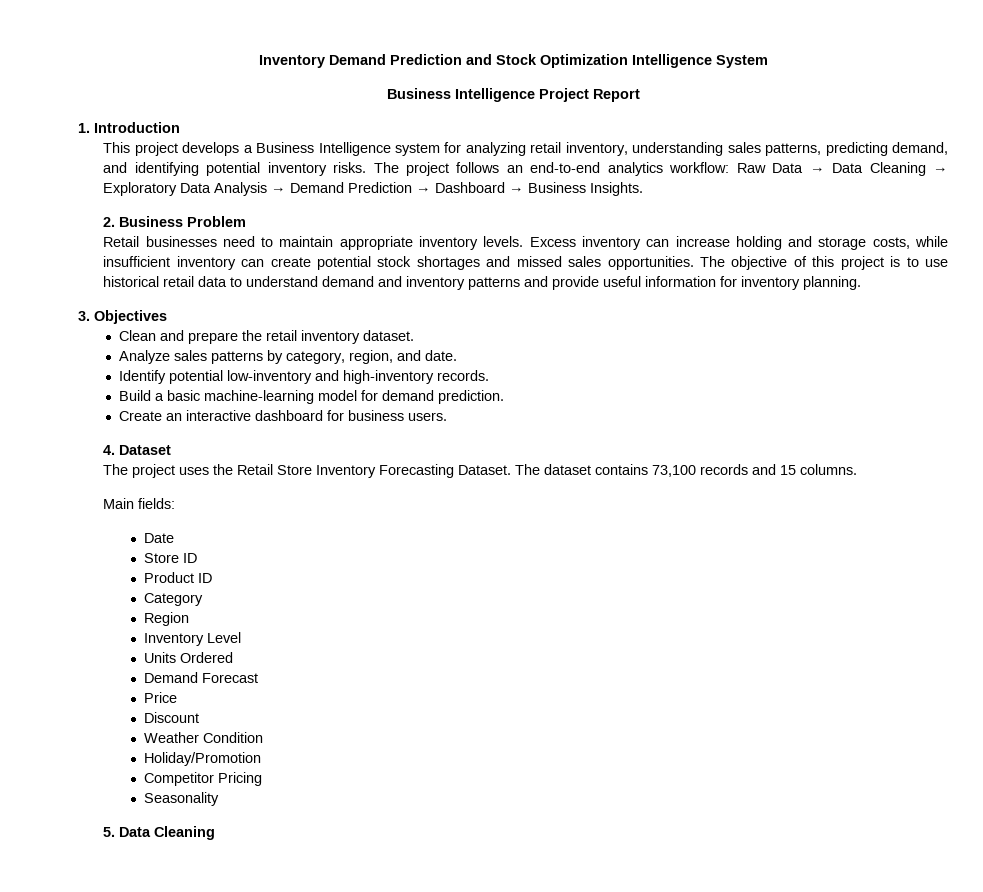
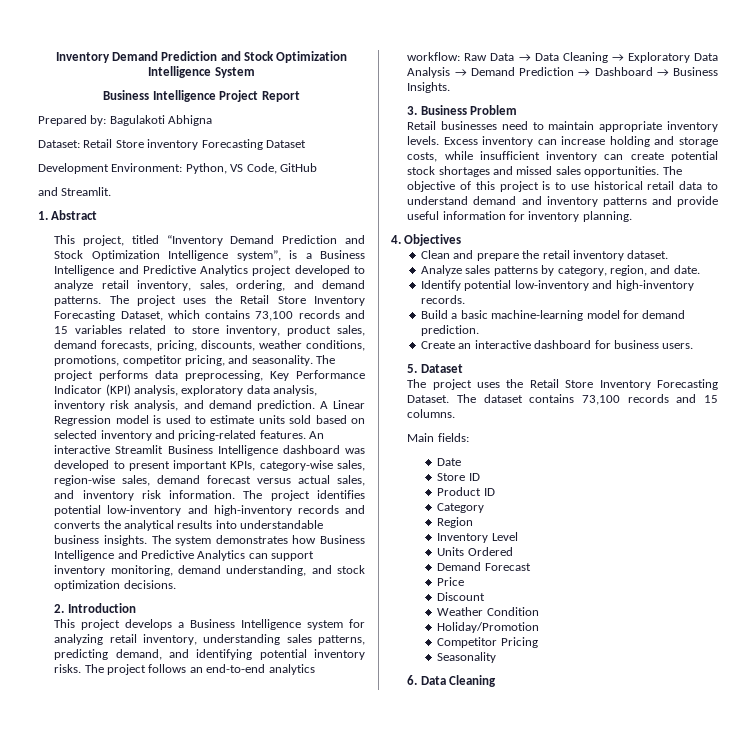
- 1. Introduction
+ Prepared by: Bagulakoti Abhigna
+ Dataset: Retail Store inventory Forecasting Dataset
+ Development Environment: Python, VS Code, GitHub
+ and Streamlit.
+ 1. Abstract
+ This project, titled “Inventory Demand Prediction and Stock Optimization Intelligence system”, is a Business Intelligence and Predictive Analytics project developed to analyze retail inventory, sales, ordering, and demand patterns. The project uses the Retail Store Inventory Forecasting Dataset, which contains 73,100 records and 15 variables related to store inventory, product sales, demand forecasts, pricing, discounts, weather conditions, promotions, competitor pricing, and seasonality. The project performs data preprocessing, Key Performance Indicator (KPI) analysis, exploratory data analysis, inventory risk analysis, and demand prediction. A Linear Regression model is used to estimate units sold based on selected inventory and pricing-related features. An interactive Streamlit Business Intelligence dashboard was developed to present important KPIs, category-wise sales, region-wise sales, demand forecast versus actual sales, and inventory risk information. The project identifies potential low-inventory and high-inventory records and converts the analytical results into understandable business insights. The system demonstrates how Business Intelligence and Predictive Analytics can support inventory monitoring, demand understanding, and stock optimization decisions.
+ 2. Introduction
- 2. Business Problem
+ 3. Business Problem
- 3. Objectives
+ 4. Objectives
- 4. Dataset
+ 5. Dataset
- 5. Data Cleaning
+ 6. Data Cleaning

